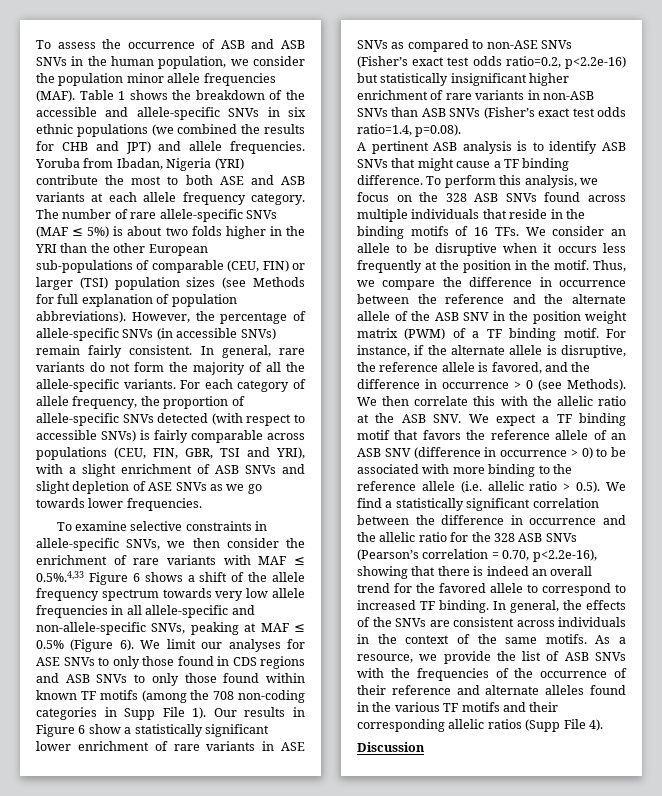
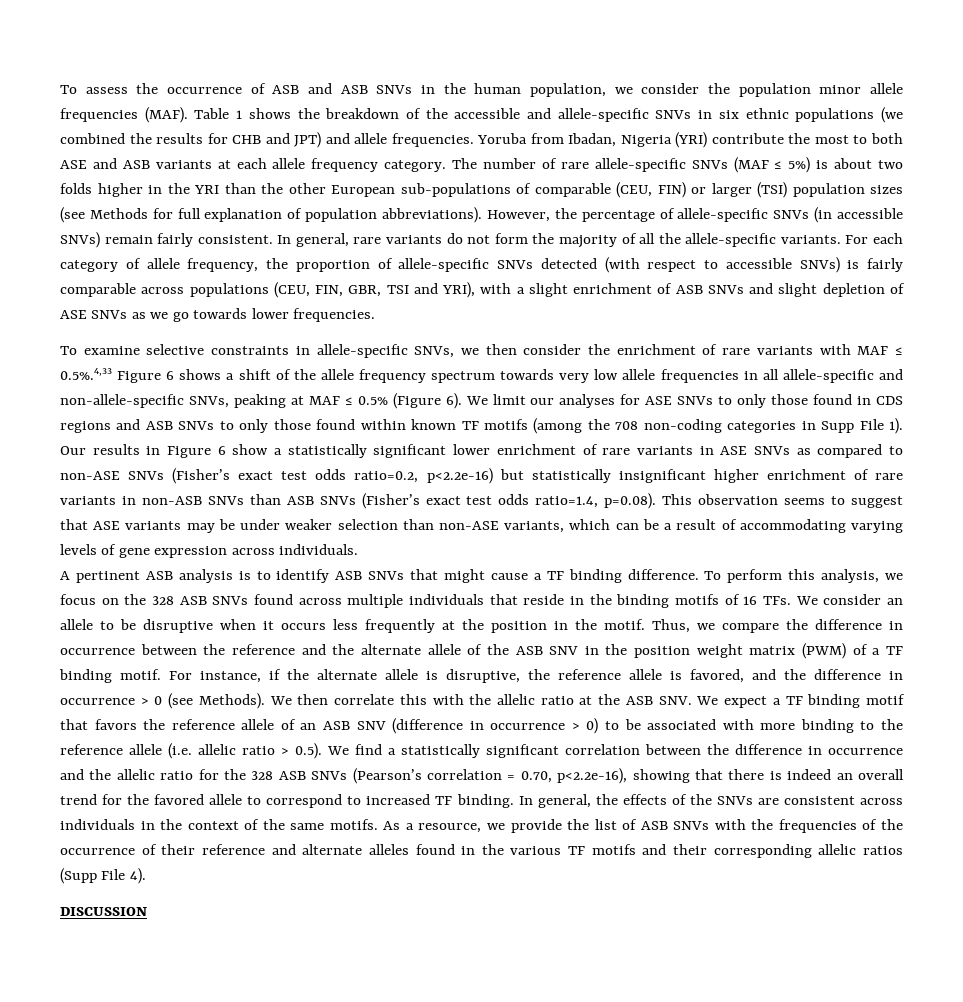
- Our results in Figure 6 show a statistically significant lower enrichment of rare variants in ASE SNVs as compared to non-ASE SNVs (Fisher’s exact test odds ratio=0.2, p<2.2e-16) but statistically insignificant higher enrichment of rare variants in non-ASB SNVs than ASB SNVs (Fisher’s exact test odds ratio=1.4, p=0.08).
+ Our results in Figure 6 show a statistically significant lower enrichment of rare variants in ASE SNVs as compared to non-ASE SNVs (Fisher’s exact test odds ratio=0.2, p<2.2e-16) but statistically insignificant higher enrichment of rare variants in non-ASB SNVs than ASB SNVs (Fisher’s exact test odds ratio=1.4, p=0.08). This observation seems to suggest that ASE variants may be under weaker selection than non-ASE variants, which can be a result of accommodating varying levels of gene expression across individuals.
- Discussion
+ DISCUSSION

